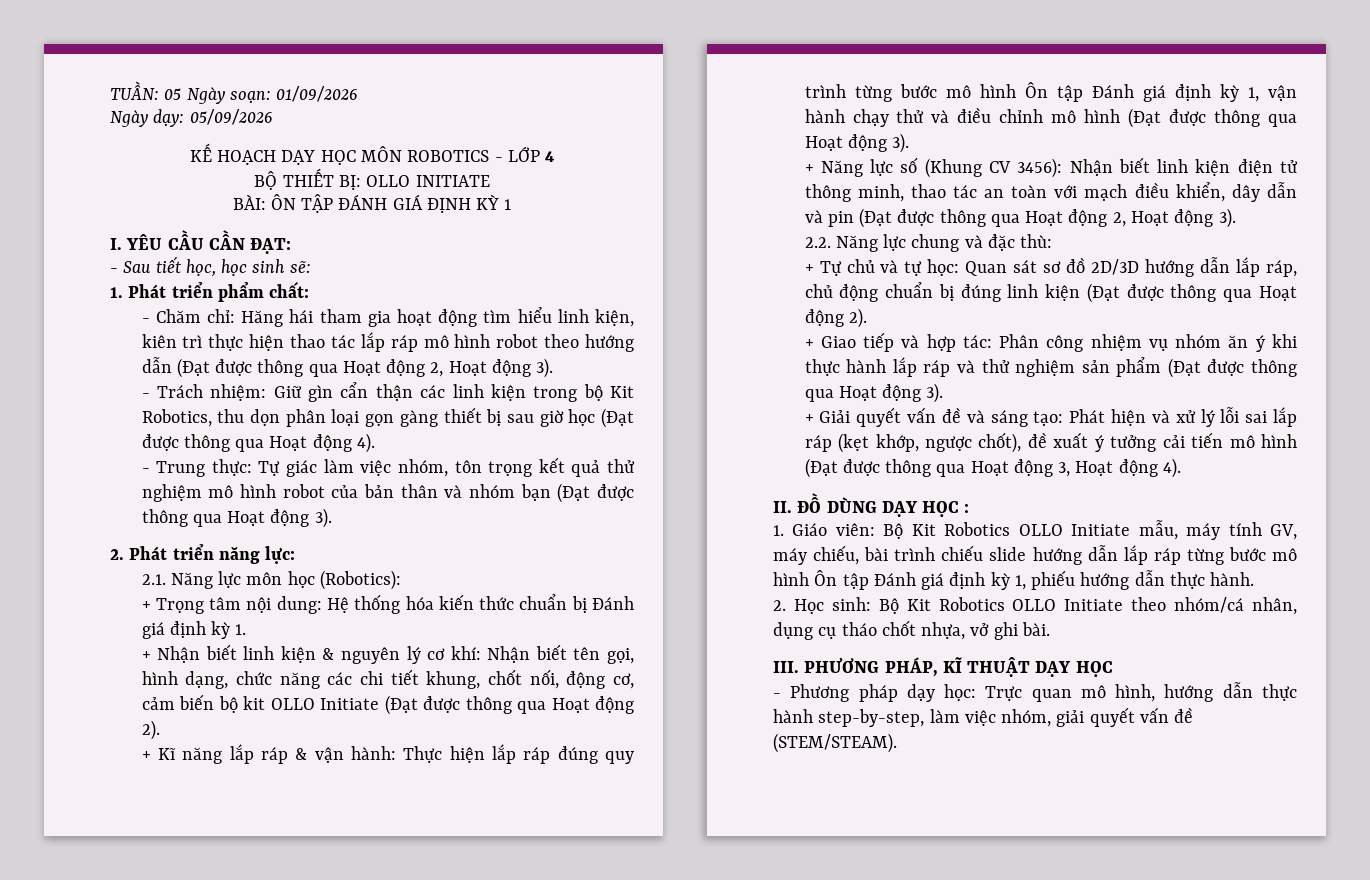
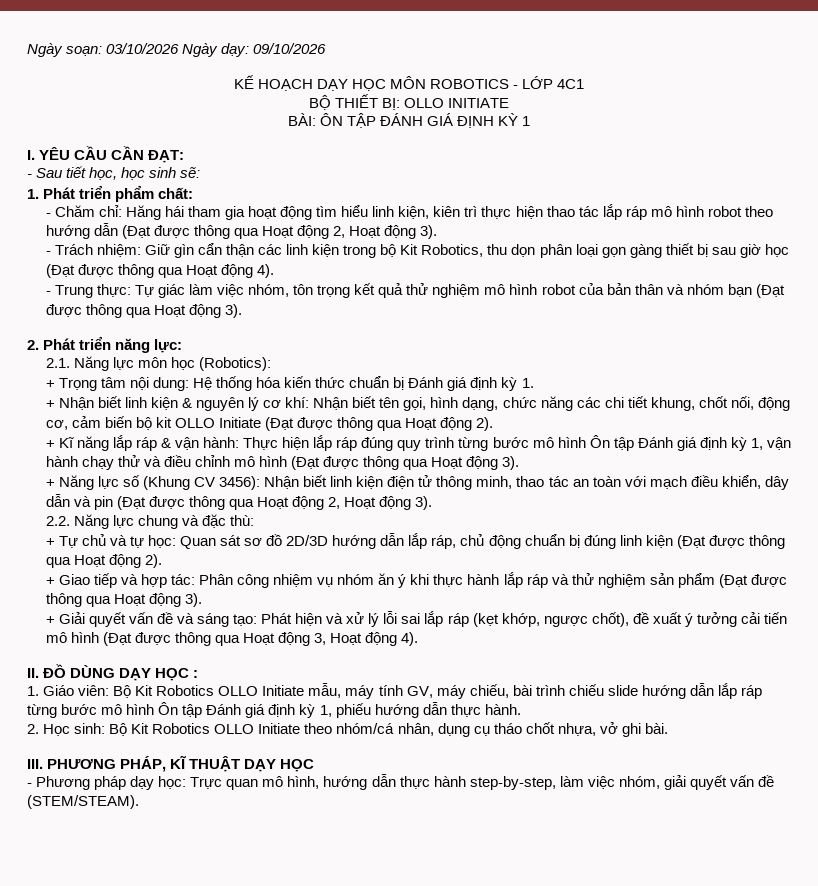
- TUẦN: 05 Ngày soạn: 01/09/2026
- Ngày dạy: 05/09/2026
+ Ngày soạn: 03/10/2026 Ngày dạy: 09/10/2026
- KẾ HOẠCH DẠY HỌC MÔN ROBOTICS - LỚP 4
+ KẾ HOẠCH DẠY HỌC MÔN ROBOTICS - LỚP 4C1

